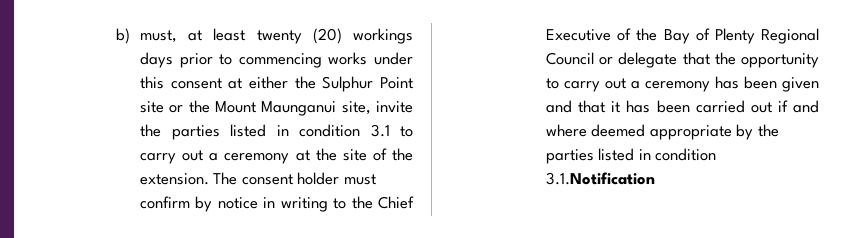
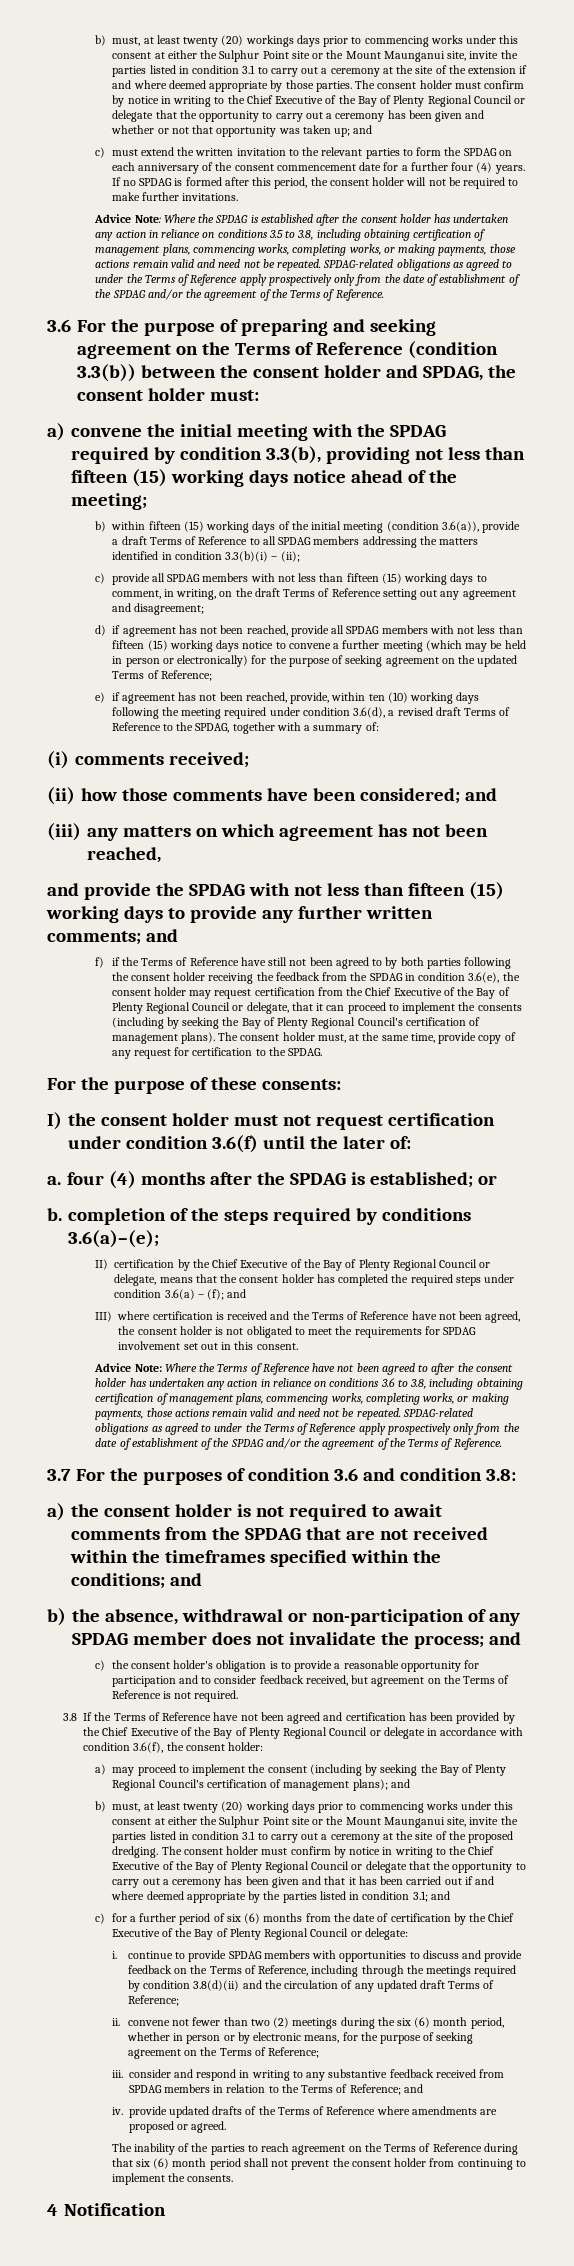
- b) must, at least twenty (20) workings days prior to commencing works under this consent at either the Sulphur Point site or the Mount Maunganui site, invite the parties listed in condition 3.1 to carry out a ceremony at the site of the extension.
+ b) must, at least twenty (20) workings days prior to commencing works under this consent at either the Sulphur Point site or the Mount Maunganui site, invite the parties listed in condition 3.1 to carry out a ceremony at the site of the extension if and where deemed appropriate by those parties. The consent holder must confirm by notice in writing to the Chief Executive of the Bay of Plenty Regional Council or delegate that the opportunity to carry out a ceremony has been given and whether or not that opportunity was taken up; and
+ c) must extend the written invitation to the relevant parties to form the SPDAG on each anniversary of the consent commencement date for a further four (4) years. If no SPDAG is formed after this period, the consent holder will not be required to make further invitations.
+ Advice Note: Where the SPDAG is established after the consent holder has undertaken any action in reliance on conditions 3.5 to 3.8, including obtaining certification of management plans, commencing works, completing works, or making payments, those actions remain valid and need not be repeated. SPDAG-related obligations as agreed to under the Terms of Reference apply prospectively only from the date of establishment of the SPDAG and/or the agreement of the Terms of Reference.
+ 3.6 For the purpose of preparing and seeking agreement on the Terms of Reference (condition 3.3(b)) between the consent holder and SPDAG, the consent holder must:
+ a) convene the initial meeting with the SPDAG required by condition 3.3(b), providing not less than fifteen (15) working days notice ahead of the meeting;
+ b) within fifteen (15) working days of the initial meeting (condition 3.6(a)), provide a draft Terms of Reference to all SPDAG members addressing the matters identified in condition 3.3(b)(i) – (ii);
+ c) provide all SPDAG members with not less than fifteen (15) working days to comment, in writing, on the draft Terms of Reference setting out any agreement and disagreement;
+ d) if agreement has not been reached, provide all SPDAG members with not less than fifteen (15) working days notice to convene a further meeting (which may be held in person or electronically) for the purpose of seeking agreement on the updated Terms of Reference;
+ e) if agreement has not been reached, provide, within ten (10) working days following the meeting required under condition 3.6(d), a revised draft Terms of Reference to the SPDAG, together with a summary of:
+ (i) comments received;
+ (ii) how those comments have been considered; and
+ (iii) any matters on which agreement has not been reached,
+ and provide the SPDAG with not less than fifteen (15) working days to provide any further written comments; and
+ f) if the Terms of Reference have still not been agreed to by both parties following the consent holder receiving the feedback from the SPDAG in condition 3.6(e), the consent holder may request certification from the Chief Executive of the Bay of Plenty Regional Council or delegate, that it can proceed to implement the consents (including by seeking the Bay of Plenty Regional Council's certification of management plans). The consent holder must, at the same time, provide copy of any request for certification to the SPDAG.
+ For the purpose of these consents:
+ I) the consent holder must not request certification under condition 3.6(f) until the later of:
+ a. four (4) months after the SPDAG is established; or
+ b. completion of the steps required by conditions 3.6(a)–(e);
+ II) certification by the Chief Executive of the Bay of Plenty Regional Council or delegate, means that the consent holder has completed the required steps under condition 3.6(a) – (f); and
+ III) where certification is received and the Terms of Reference have not been agreed, the consent holder is not obligated to meet the requirements for SPDAG involvement set out in this consent.
+ Advice Note: Where the Terms of Reference have not been agreed to after the consent holder has undertaken any action in reliance on conditions 3.6 to 3.8, including obtaining certification of management plans, commencing works, completing works, or making payments, those actions remain valid and need not be repeated. SPDAG-related obligations as agreed to under the Terms of Reference apply prospectively only from the date of establishment of the SPDAG and/or the agreement of the Terms of Reference.
+ 3.7 For the purposes of condition 3.6 and condition 3.8:
+ a) the consent holder is not required to await comments from the SPDAG that are not received within the timeframes specified within the conditions; and
+ b) the absence, withdrawal or non-participation of any SPDAG member does not invalidate the process; and
+ c) the consent holder's obligation is to provide a reasonable opportunity for participation and to consider feedback received, but agreement on the Terms of Reference is not required.
+ 3.8 If the Terms of Reference have not been agreed and certification has been provided by the Chief Executive of the Bay of Plenty Regional Council or delegate in accordance with condition 3.6(f), the consent holder:
+ a) may proceed to implement the consent (including by seeking the Bay of Plenty Regional Council's certification of management plans); and
+ b) must, at least twenty (20) working days prior to commencing works under this consent at either the Sulphur Point site or the Mount Maunganui site, invite the parties listed in condition 3.1 to carry out a ceremony at the site of the proposed dredging.
- The consent holder must confirm by notice in writing to the Chief Executive of the Bay of Plenty Regional Council or delegate that the opportunity to carry out a ceremony has been given and that it has been carried out if and where deemed appropriate by the parties listed in condition 3.1.Notification
+ The consent holder must confirm by notice in writing to the Chief Executive of the Bay of Plenty Regional Council or delegate that the opportunity to carry out a ceremony has been given and that it has been carried out if and where deemed appropriate by the parties listed in condition 3.1; and
+ c) for a further period of six (6) months from the date of certification by the Chief Executive of the Bay of Plenty Regional Council or delegate:
+ i. continue to provide SPDAG members with opportunities to discuss and provide feedback on the Terms of Reference, including through the meetings required by condition 3.8(d)(ii) and the circulation of any updated draft Terms of Reference;
+ ii. convene not fewer than two (2) meetings during the six (6) month period, whether in person or by electronic means, for the purpose of seeking agreement on the Terms of Reference;
+ iii. consider and respond in writing to any substantive feedback received from SPDAG members in relation to the Terms of Reference; and
+ iv. provide updated drafts of the Terms of Reference where amendments are proposed or agreed.
+ The inability of the parties to reach agreement on the Terms of Reference during that six (6) month period shall not prevent the consent holder from continuing to implement the consents.
+ 4 Notification

